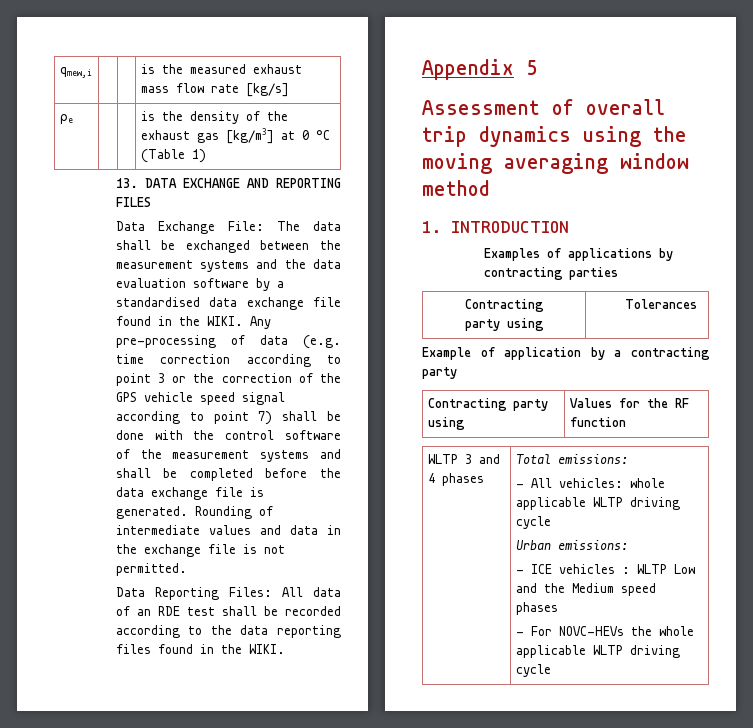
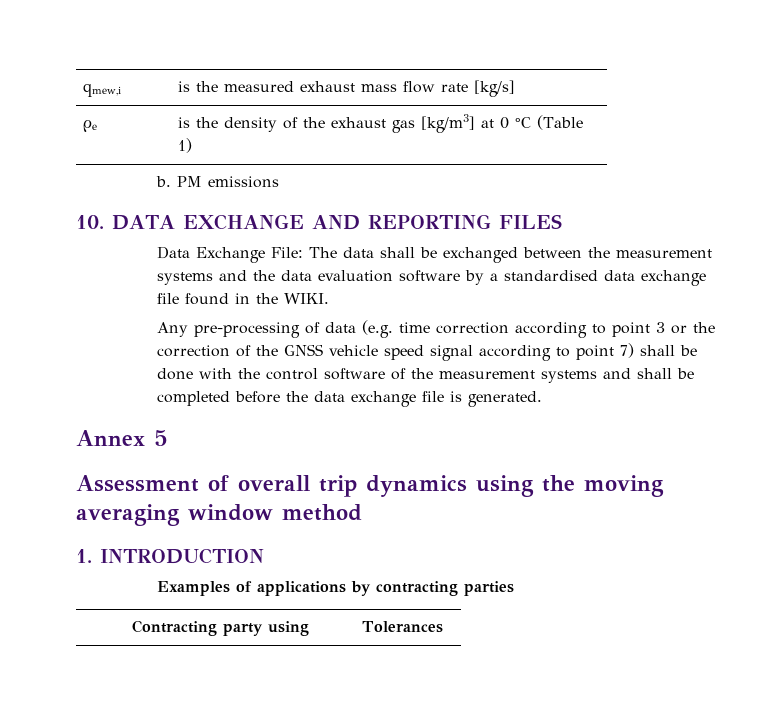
- 13. DATA EXCHANGE AND REPORTING FILES
+ b. PM emissions
+ 10. DATA EXCHANGE AND REPORTING FILES
- The data shall be exchanged between the measurement systems and the data evaluation software by a standardised data exchange file found in the WIKI. Any pre-processing of data (e.g. time correction according to point 3 or the correction of the GPS vehicle speed signal according to point 7) shall be done with the control software of the measurement systems and shall be completed before the data exchange file is generated. Rounding of intermediate values and data in the exchange file is not permitted.
- Data Reporting Files: All data of an RDE test shall be recorded according to the data reporting files found in the WIKI.
- Appendix 5
+ The data shall be exchanged between the measurement systems and the data evaluation software by a standardised data exchange file found in the WIKI.
+ Any pre-processing of data (e.g. time correction according to point 3 or the correction of the GNSS vehicle speed signal according to point 7) shall be done with the control software of the measurement systems and shall be completed before the data exchange file is generated.
+ Annex 5
- Example of application by a contracting party
- Contracting party using | Values for the RF function
- WLTP 3 and 4 phases | Total emissions:
- - All vehicles: whole applicable WLTP driving cycle
- Urban emissions:
- - ICE vehicles : WLTP Low and the Medium speed phases
- - For NOVC-HEVs the whole applicable WLTP driving cycle

